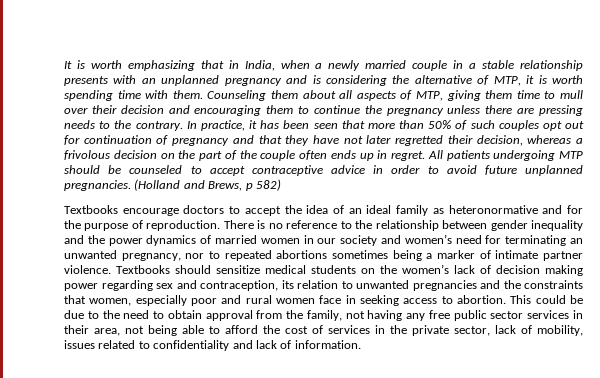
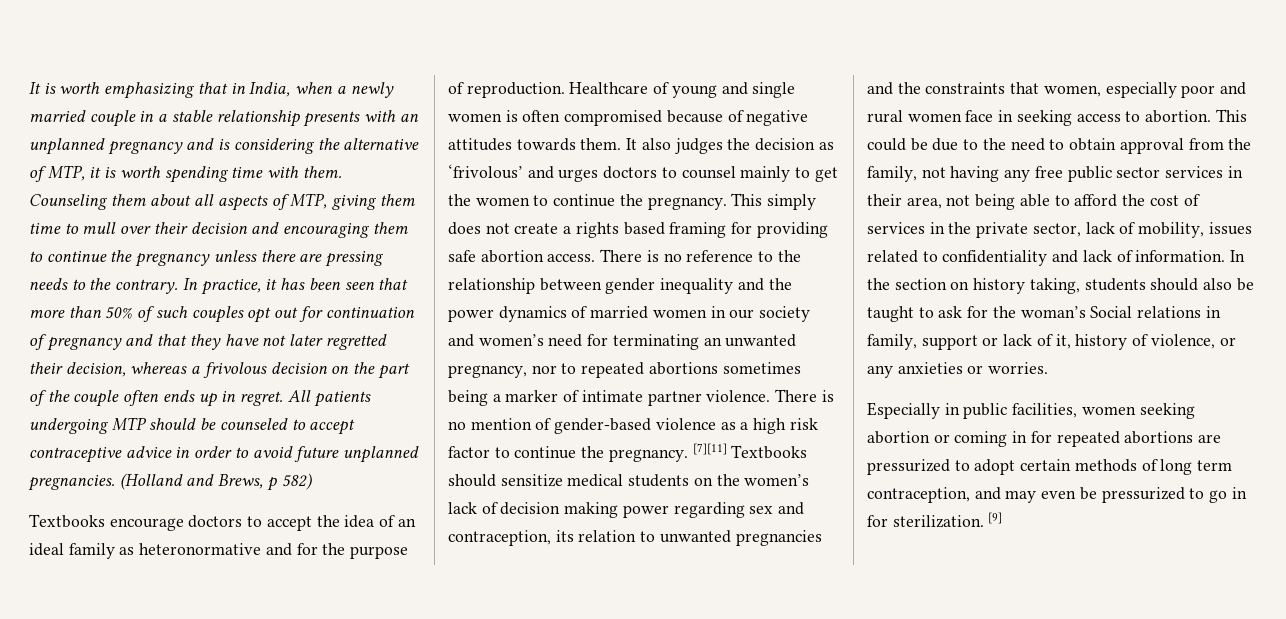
+ Healthcare of young and single women is often compromised because of negative attitudes towards them. It also judges the decision as ‘frivolous’ and urges doctors to counsel mainly to get the women to continue the pregnancy. This simply does not create a rights based framing for providing safe abortion access.
- Textbooks should sensitize medical students on the women’s lack of decision making power regarding sex and contraception, its relation to unwanted pregnancies and the constraints that women, especially poor and rural women face in seeking access to abortion.
+ There is no mention of gender-based violence as a high risk factor to continue the pregnancy. [7][11] Textbooks should sensitize medical students on the women’s lack of decision making power regarding sex and contraception, its relation to unwanted pregnancies and the constraints that women, especially poor and rural women face in seeking access to abortion.
+ In the section on history taking, students should also be taught to ask for the woman’s Social relations in family, support or lack of it, history of violence, or any anxieties or worries.
+ Especially in public facilities, women seeking abortion or coming in for repeated abortions are pressurized to adopt certain methods of long term contraception, and may even be pressurized to go in for sterilization. [9]

